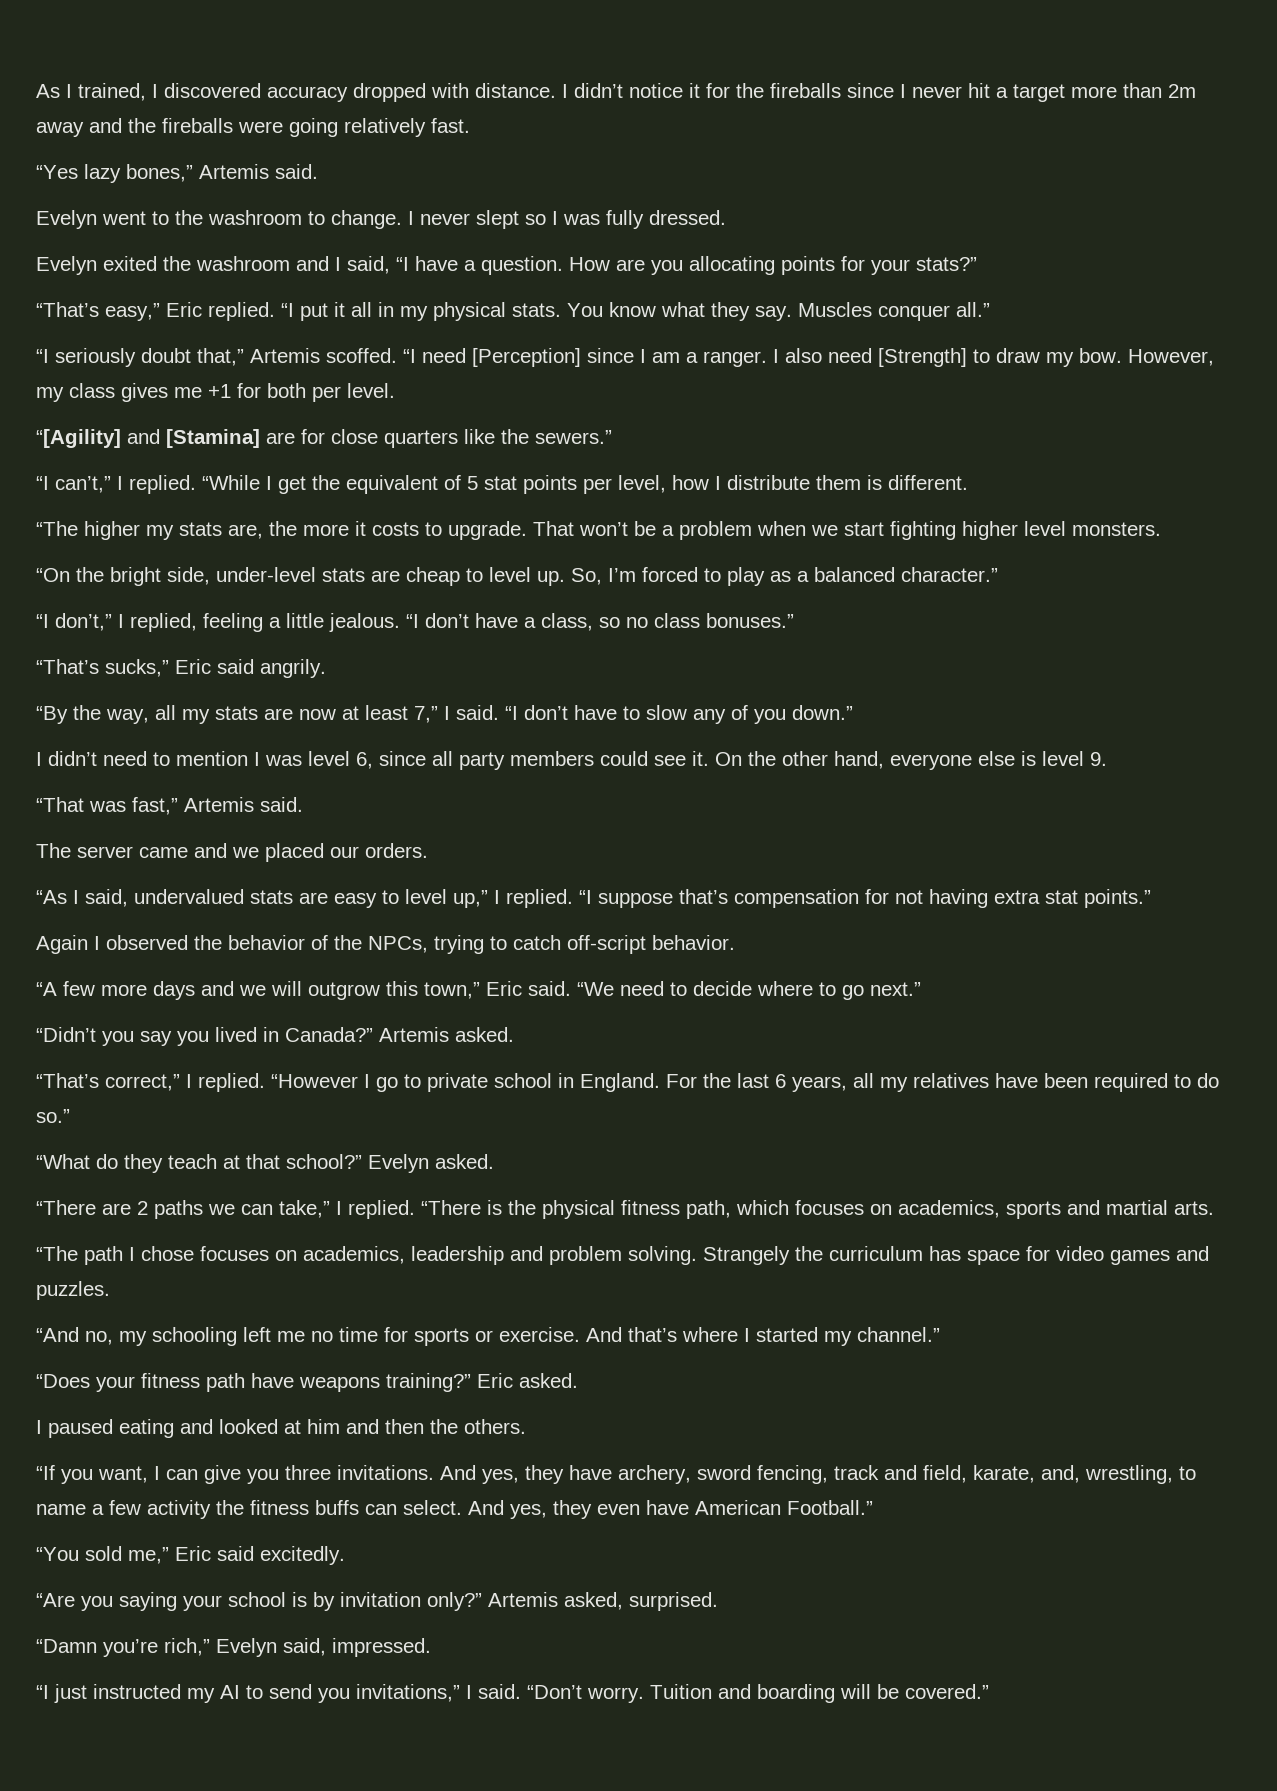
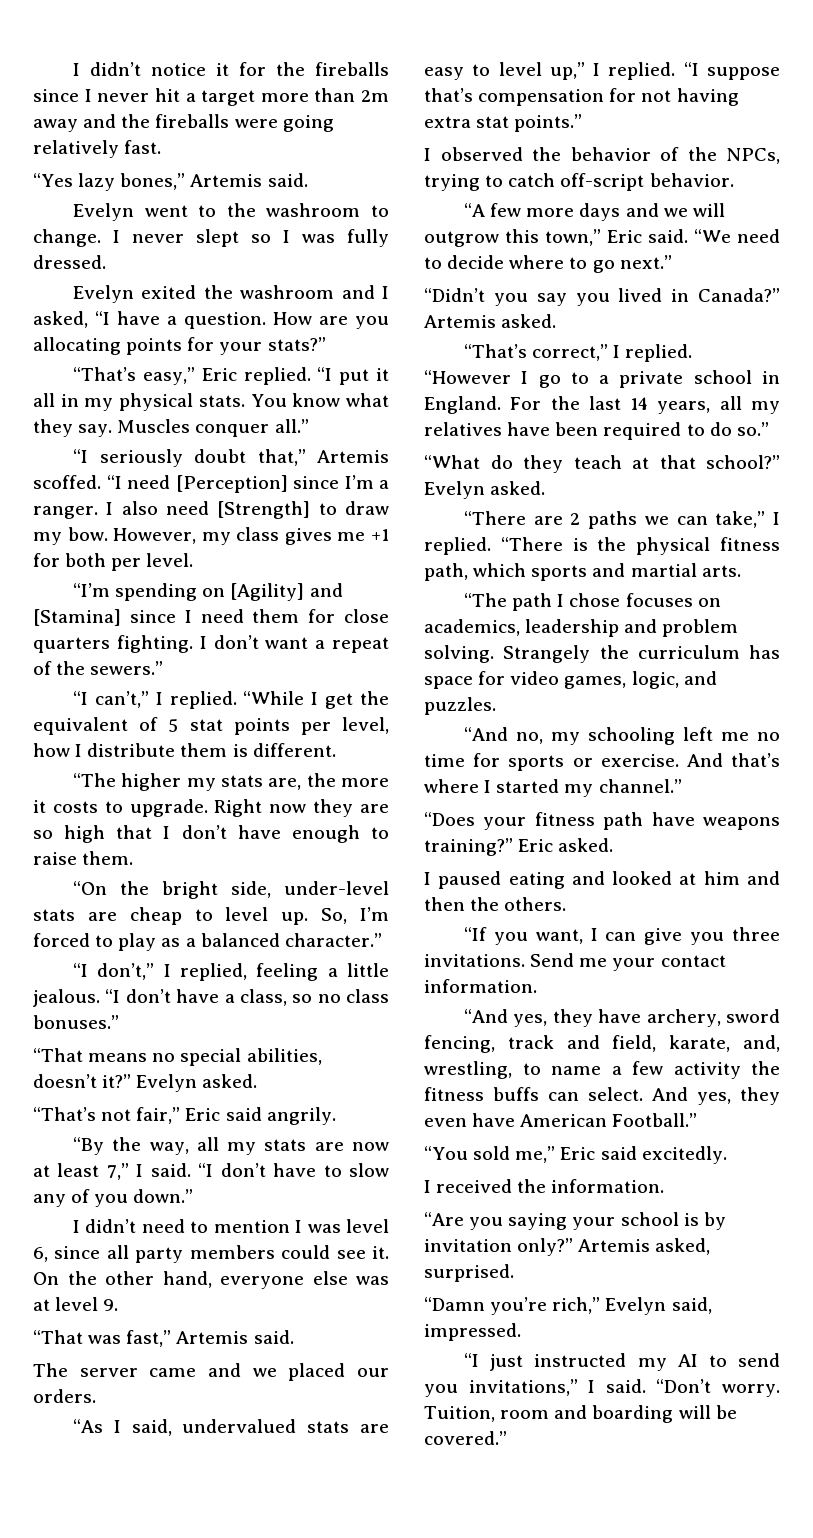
- As I trained, I discovered accuracy dropped with distance.
- Evelyn exited the washroom and I said, “I have a question.
+ Evelyn exited the washroom and I asked, “I have a question.
- “I need [Perception] since I am a ranger.
+ “I need [Perception] since I’m a ranger.
- “[Agility] and [Stamina] are for close quarters like the sewers.”
+ “I’m spending on [Agility] and [Stamina] since I need them for close quarters fighting. I don’t want a repeat of the sewers.”
- That won’t be a problem when we start fighting higher level monsters.
+ Right now they are so high that I don’t have enough to raise them.
- “That’s sucks,” Eric said angrily.
+ “That means no special abilities, doesn’t it?” Evelyn asked.
+ “That’s not fair,” Eric said angrily.
- On the other hand, everyone else is level 9.
+ On the other hand, everyone else was at level 9.
- Again I observed the behavior of the NPCs, trying to catch off-script behavior.
+ I observed the behavior of the NPCs, trying to catch off-script behavior.
- “However I go to private school in England.
+ “However I go to a private school in England.
- For the last 6 years, all my relatives have been required to do so.”
+ For the last 14 years, all my relatives have been required to do so.”
- “There is the physical fitness path, which focuses on academics, sports and martial arts.
+ “There is the physical fitness path, which sports and martial arts.
- Strangely the curriculum has space for video games and puzzles.
+ Strangely the curriculum has space for video games, logic, and puzzles.
- And yes, they have archery, sword fencing, track and field, karate, and, wrestling, to name a few activity the fitness buffs can select.
+ Send me your contact information.
+ “And yes, they have archery, sword fencing, track and field, karate, and, wrestling, to name a few activity the fitness buffs can select.
+ I received the information.
- Tuition and boarding will be covered.”
+ Tuition, room and boarding will be covered.”

